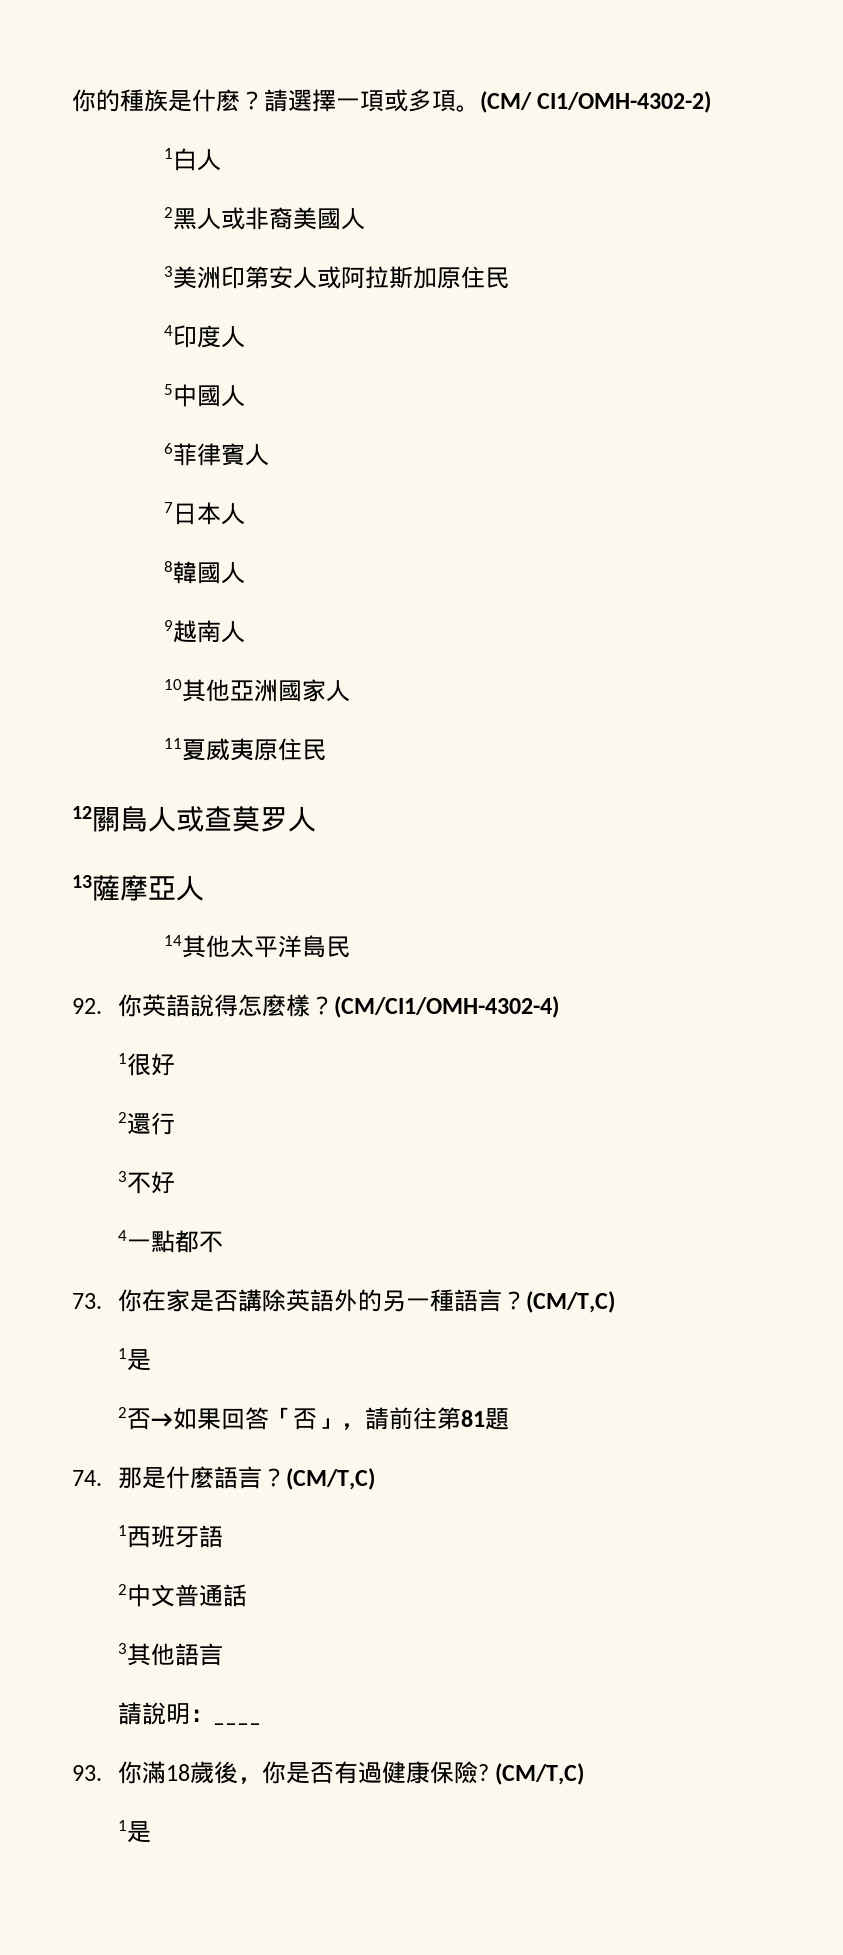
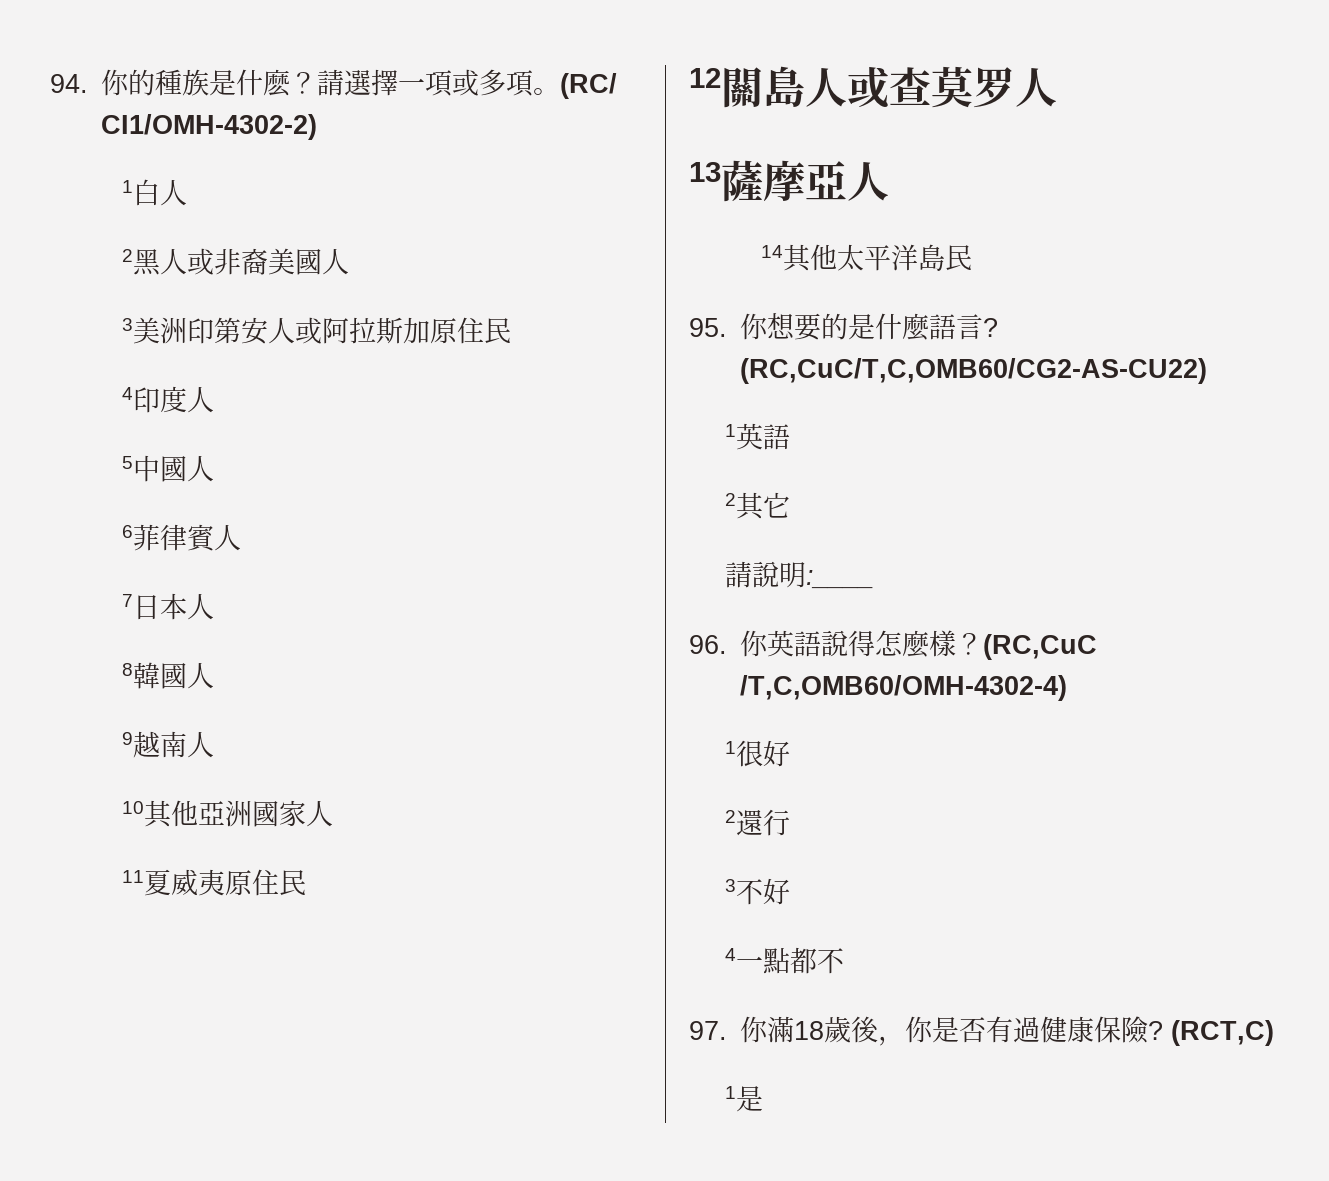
- 你的種族是什麽？
+ 94.你的種族是什麽？
- (CM/ CI1/OMH-4302-2)
+ (RC/ CI1/OMH-4302-2)
- 92.你英語說得怎麼樣？
+ 95.你想要的是什麼語言? (RC,CuC/T,C,OMB60/CG2-AS-CU22)
+ 1英語
+ 2其它
+ 請說明:____
+ 96.你英語說得怎麼樣？
- (CM/CI1/OMH-4302-4)
+ (RC,CuC /T,C,OMB60/OMH-4302-4)
- 73.你在家是否講除英語外的另一種語言？(CM/T,C)
- 1是
- 2否→如果回答「否」，請前往第81題
- 74.那是什麼語言？(CM/T,C)
- 1西班牙語
- 2中文普通話
- 3其他語言
- 請說明：____
- 93.你滿18歲後，你是否有過健康保險? (CM/T,C)
+ 97.你滿18歲後，你是否有過健康保險? (RCT,C)

